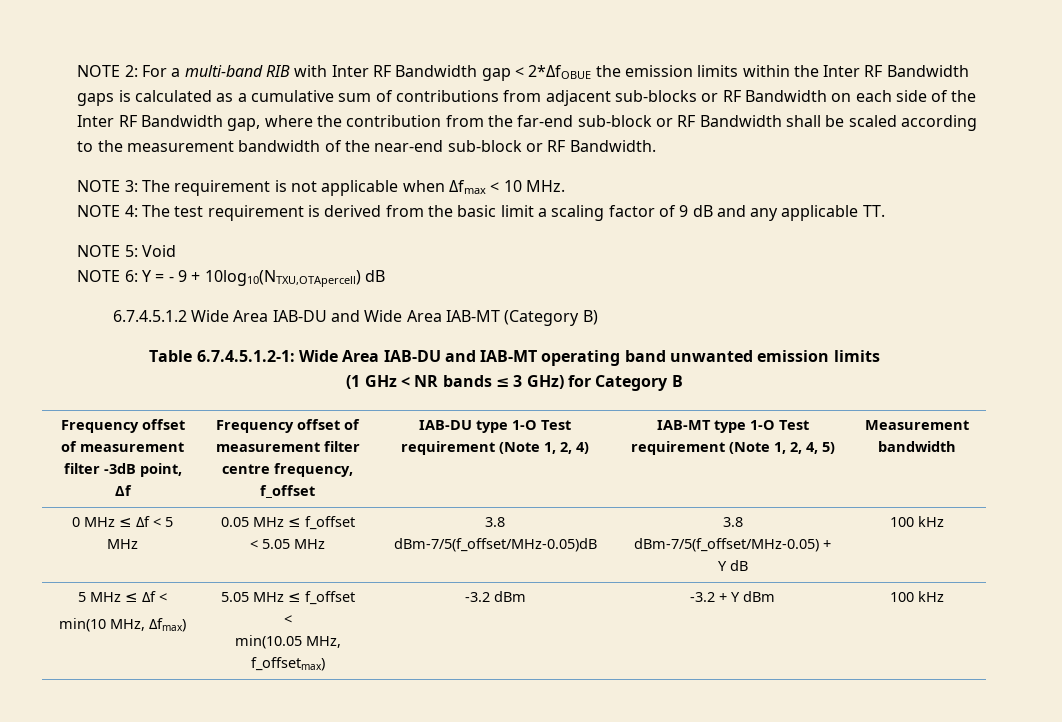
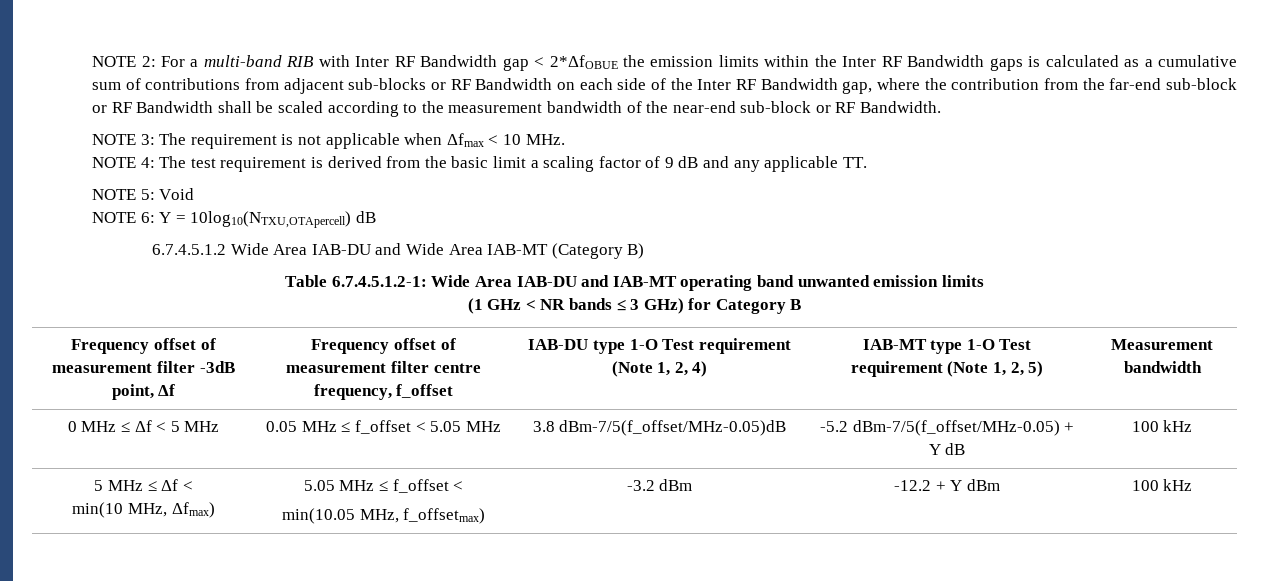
- NOTE 6: Y = - 9 + 10log10(NTXU,OTApercell) dB
+ NOTE 6: Y = 10log10(NTXU,OTApercell) dB
- Frequency offset of measurement filter -3dB point, Δf | Frequency offset of measurement filter centre frequency, f_offset | IAB-DU type 1-O Test requirement (Note 1, 2, 4) | IAB-MT type 1-O Test requirement (Note 1, 2, 4, 5) | Measurement bandwidth
+ Frequency offset of measurement filter -3dB point, Δf | Frequency offset of measurement filter centre frequency, f_offset | IAB-DU type 1-O Test requirement (Note 1, 2, 4) | IAB-MT type 1-O Test requirement (Note 1, 2, 5) | Measurement bandwidth
- 0 MHz ≤ Δf < 5 MHz | 0.05 MHz ≤ f_offset < 5.05 MHz | 3.8 dBm-7/5(f_offset/MHz-0.05)dB | 3.8 dBm-7/5(f_offset/MHz-0.05) + Y dB | 100 kHz
+ 0 MHz ≤ Δf < 5 MHz | 0.05 MHz ≤ f_offset < 5.05 MHz | 3.8 dBm-7/5(f_offset/MHz-0.05)dB | -5.2 dBm-7/5(f_offset/MHz-0.05) + Y dB | 100 kHz
  5 MHz ≤ Δf <
  min(10 MHz, Δfmax) | 5.05 MHz ≤ f_offset <
- min(10.05 MHz, f_offsetmax) | -3.2 dBm | -3.2 + Y dBm | 100 kHz
+ min(10.05 MHz, f_offsetmax) | -3.2 dBm | -12.2 + Y dBm | 100 kHz

